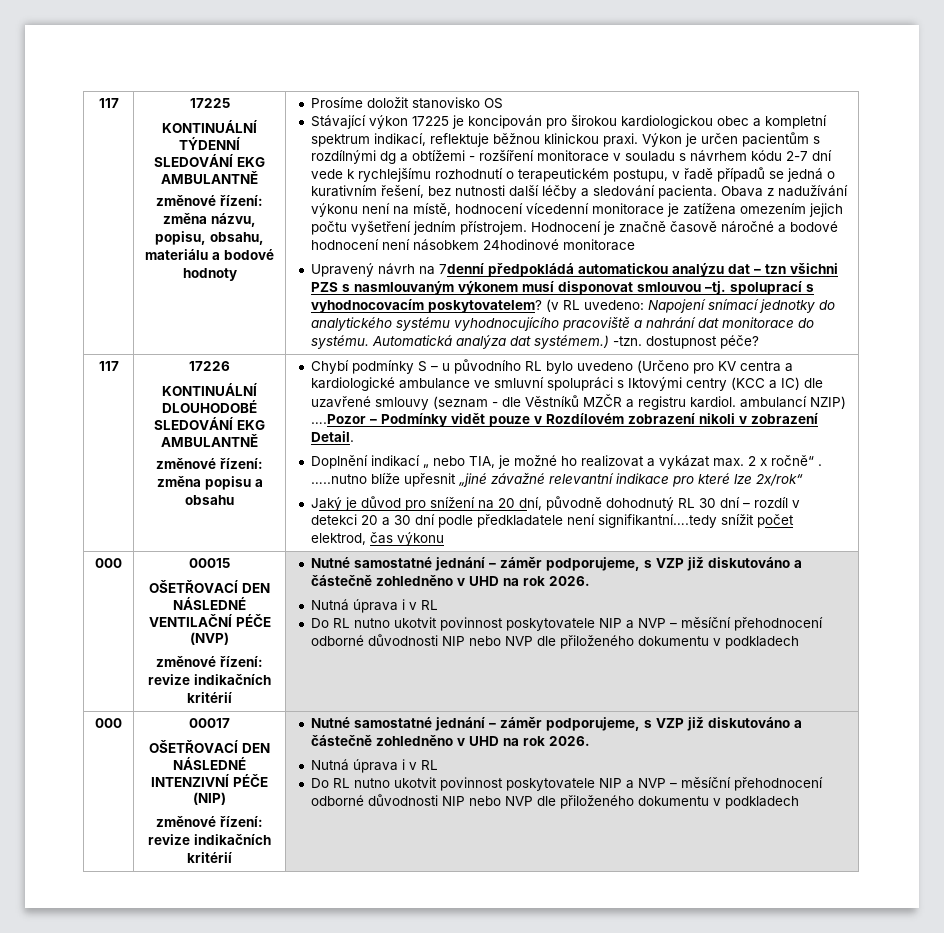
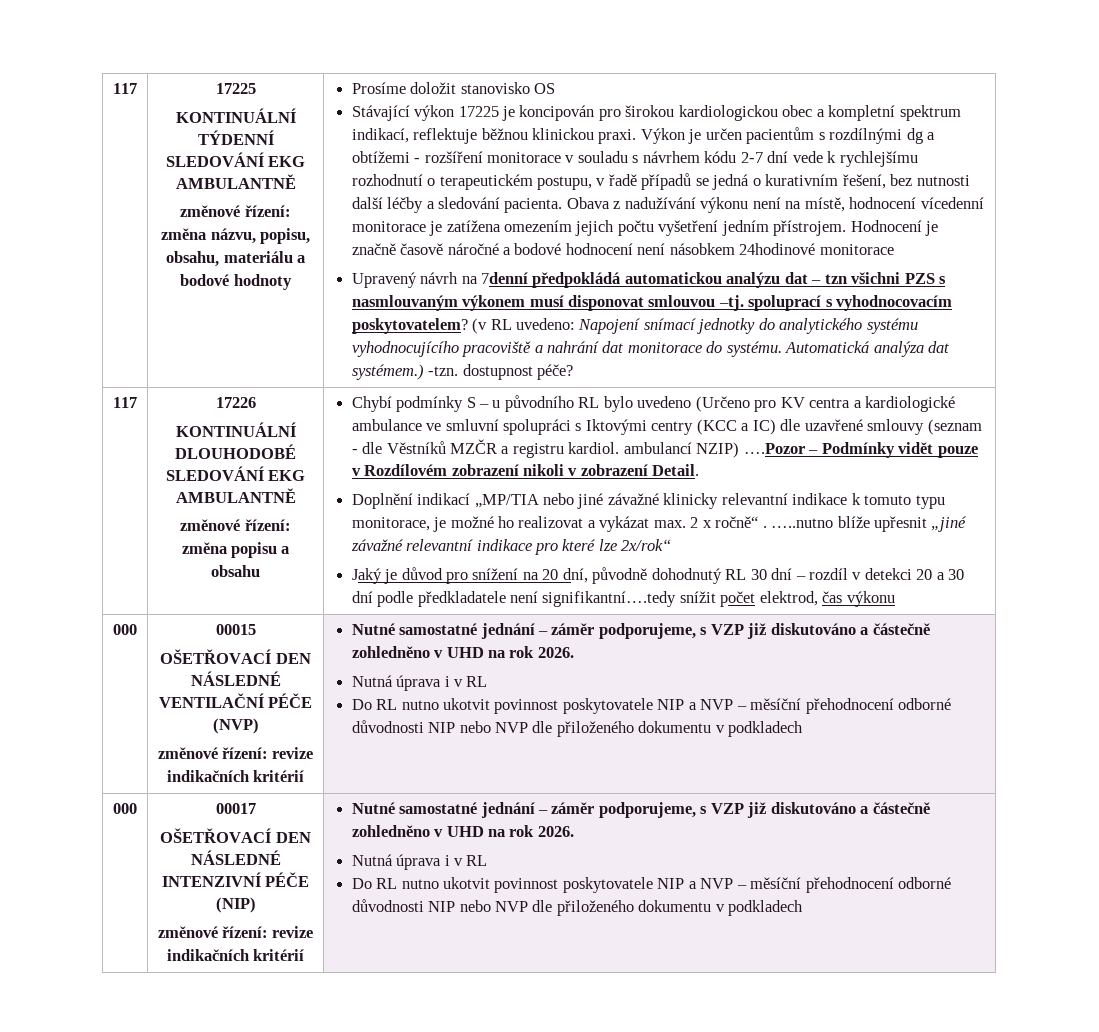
- Doplnění indikací „ nebo TIA, je možné ho realizovat a vykázat max. 2 x ročně“ .
+ Doplnění indikací „MP/TIA nebo jiné závažné klinicky relevantní indikace k tomuto typu monitorace, je možné ho realizovat a vykázat max. 2 x ročně“ .

